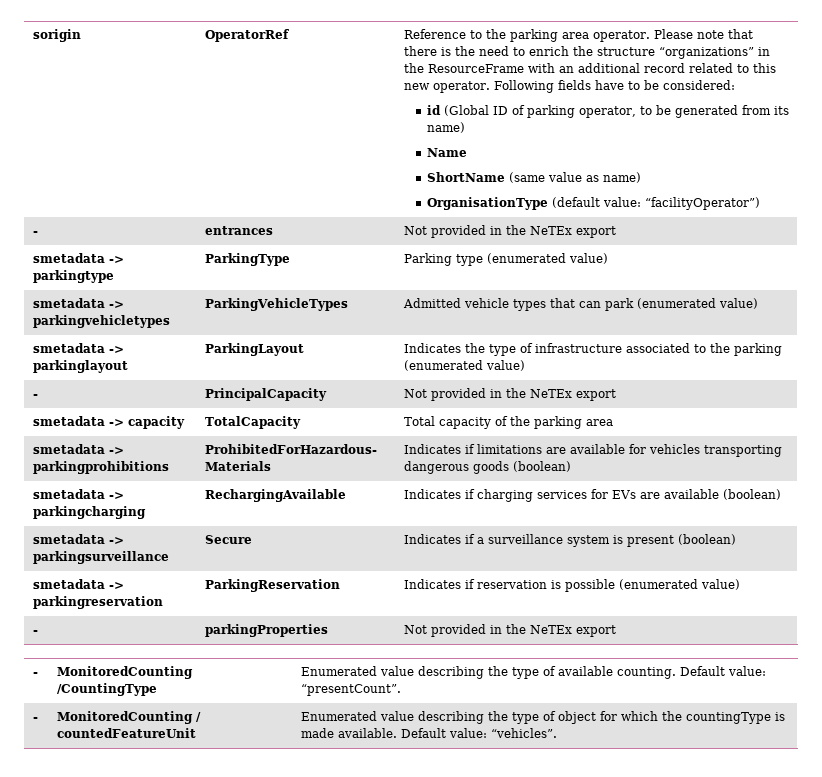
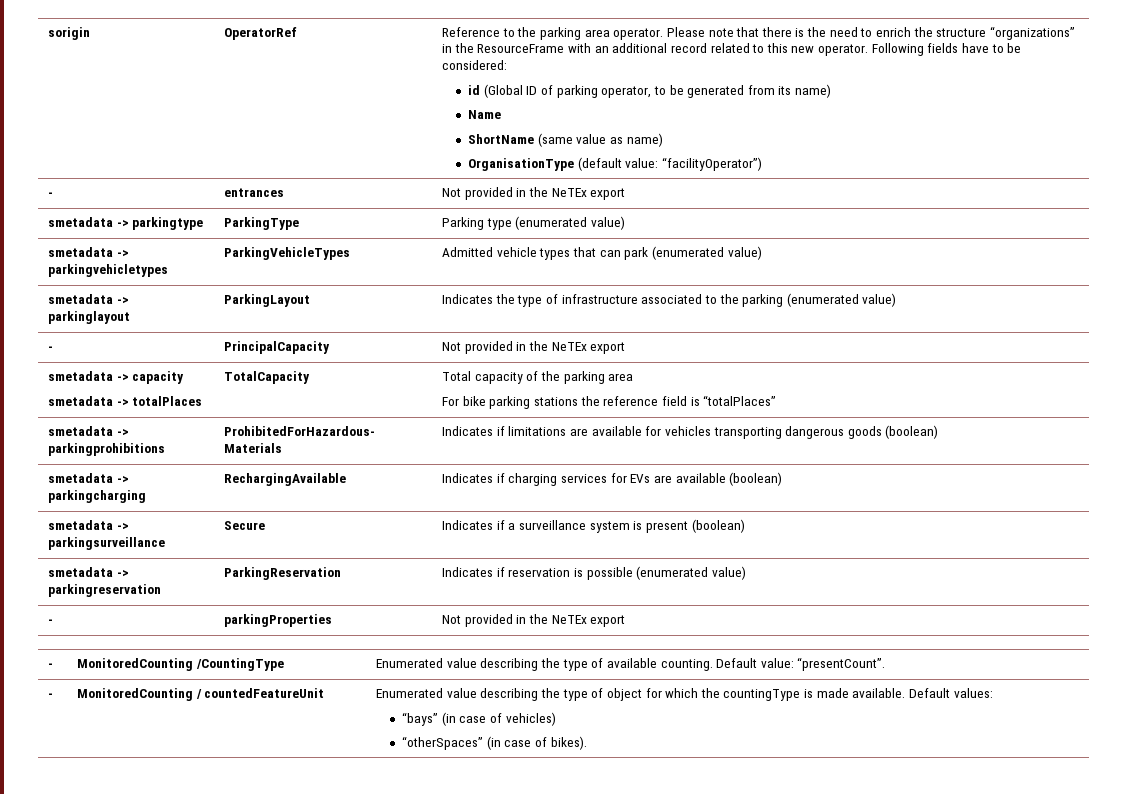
- smetadata -> capacity | TotalCapacity | Total capacity of the parking area
+ smetadata -> capacity
+ smetadata -> totalPlaces | TotalCapacity | Total capacity of the parking area
+ For bike parking stations the reference field is “totalPlaces”
- - | MonitoredCounting / countedFeatureUnit | Enumerated value describing the type of object for which the countingType is made available. Default value: “vehicles”.
+ - | MonitoredCounting / countedFeatureUnit | Enumerated value describing the type of object for which the countingType is made available. Default values:
+ “bays” (in case of vehicles)
+ “otherSpaces” (in case of bikes).

